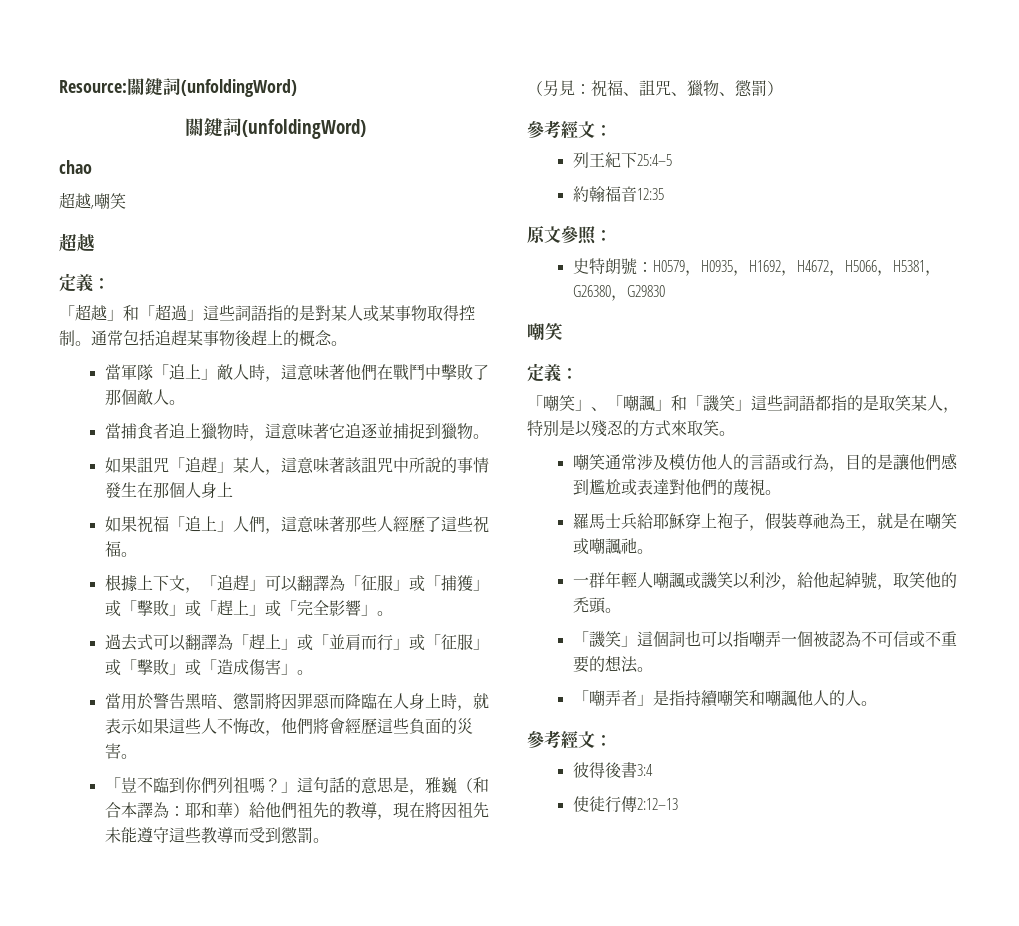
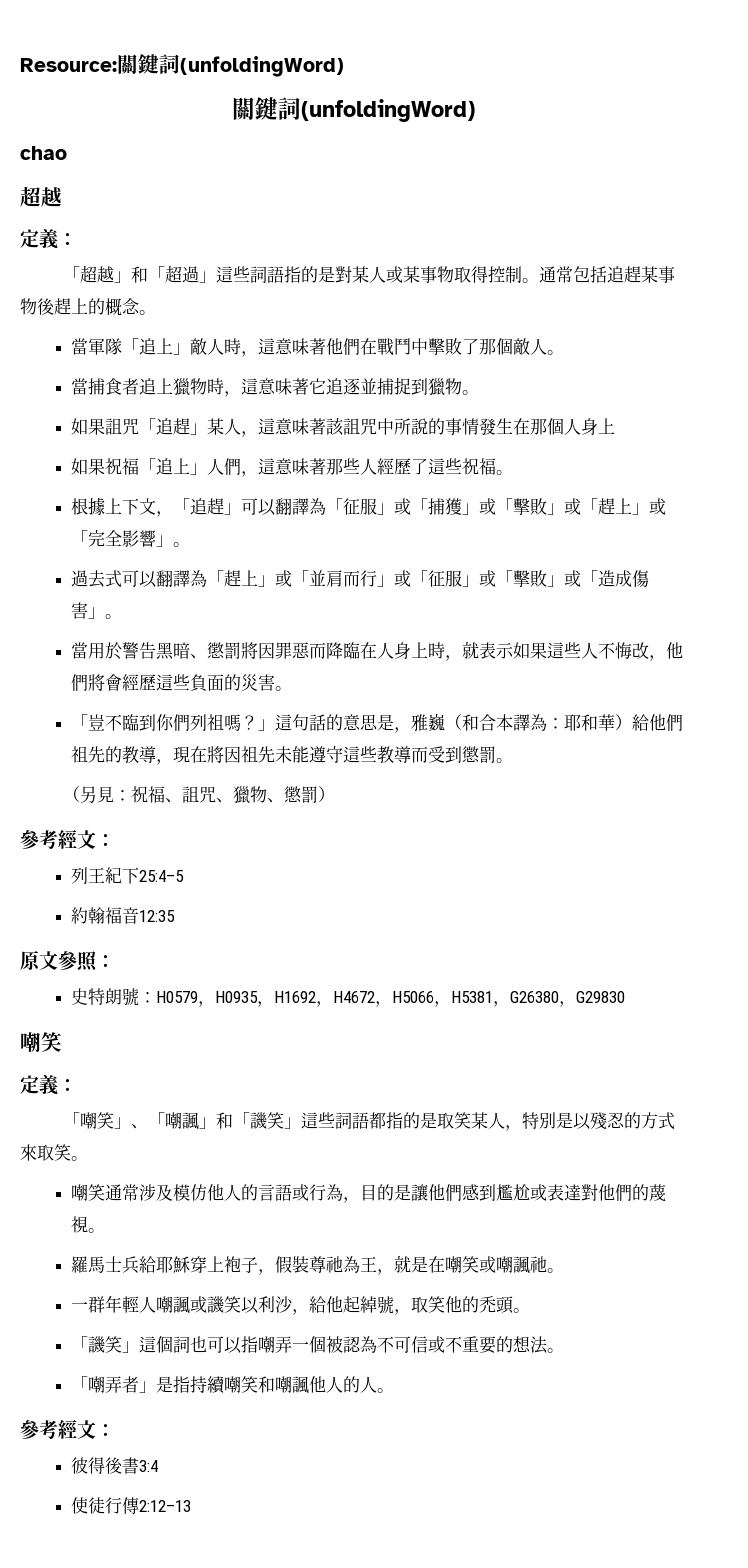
- 超越,嘲笑

